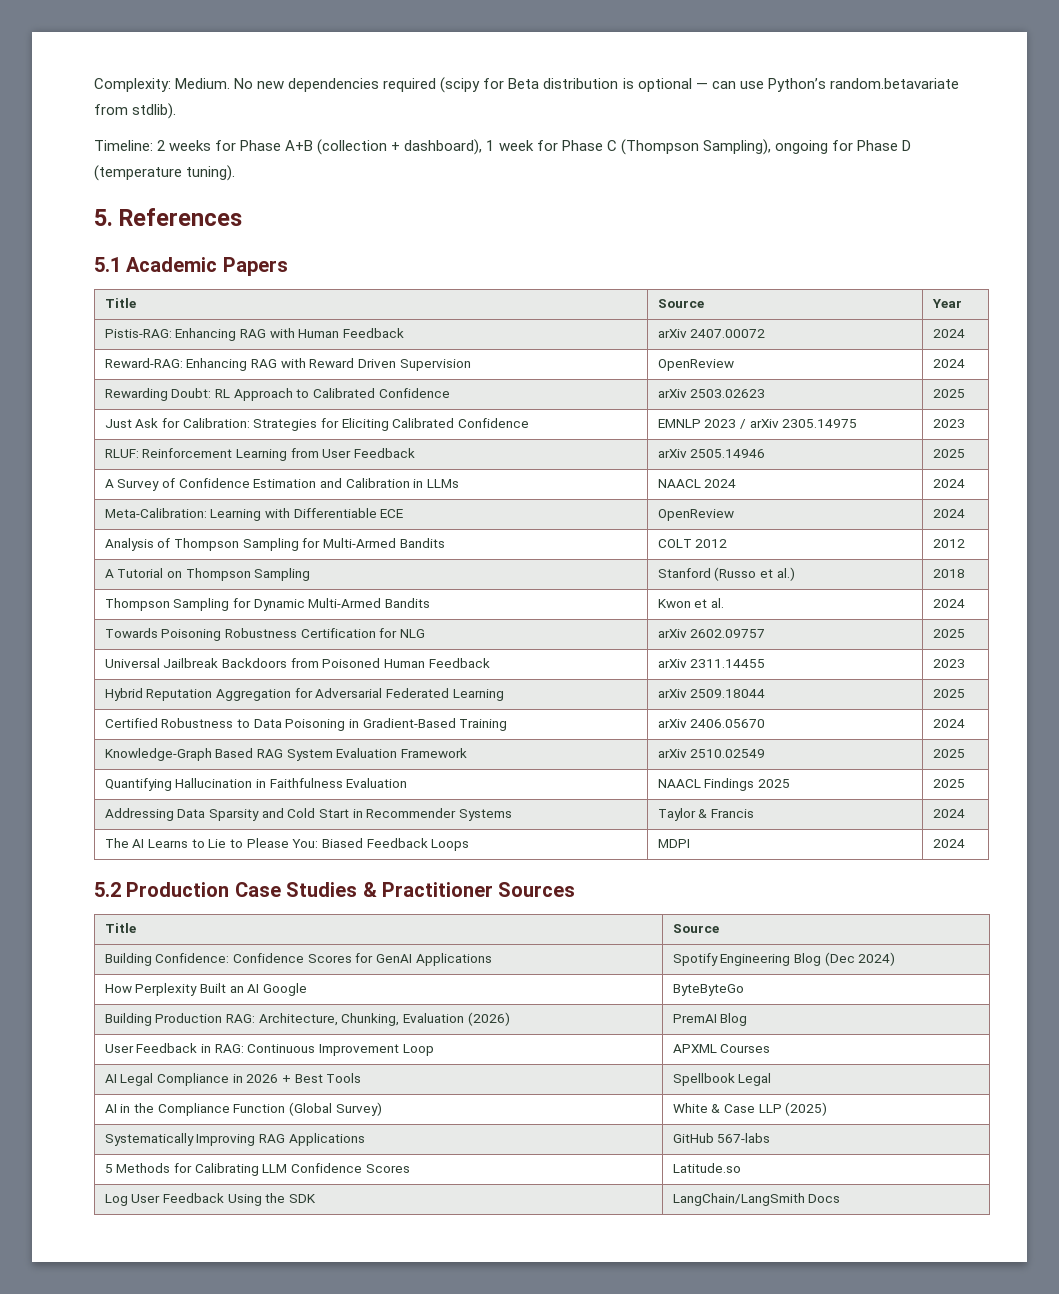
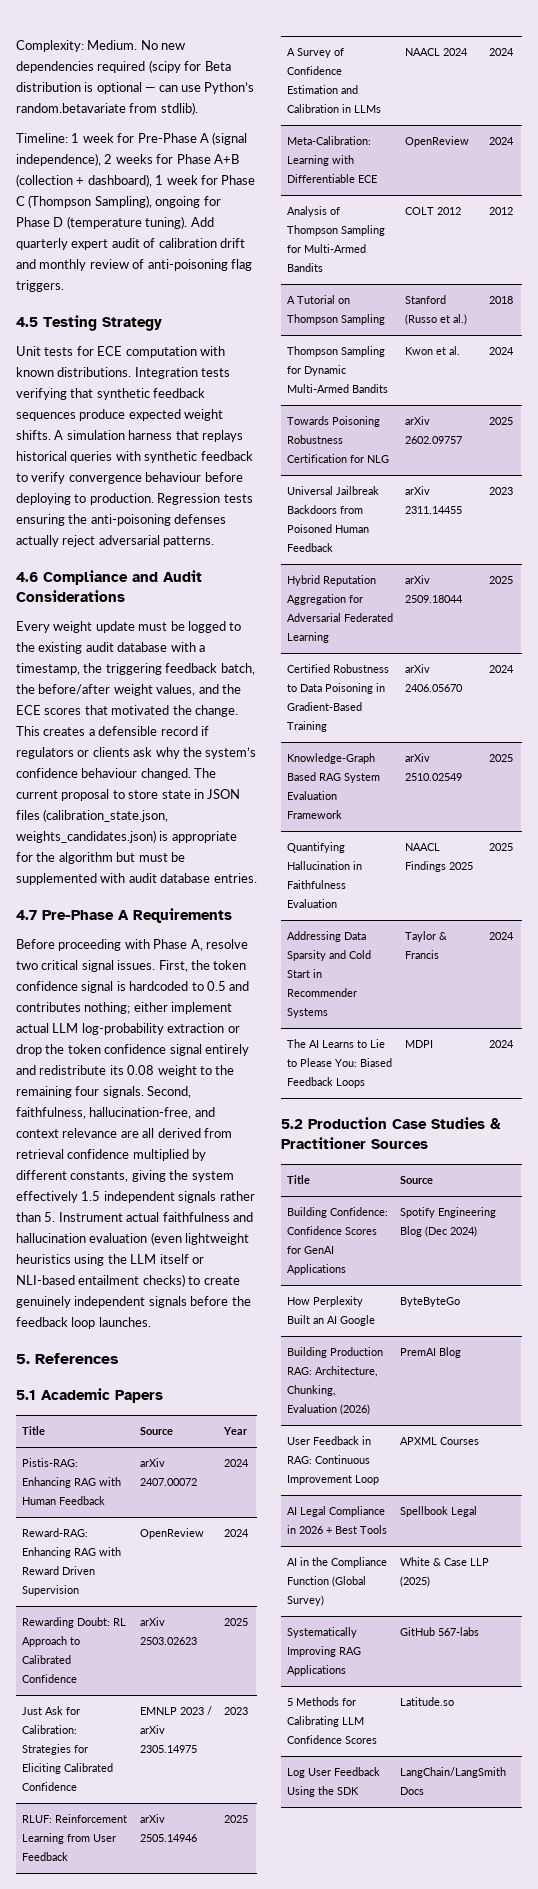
- Timeline: 2 weeks for Phase A+B (collection + dashboard), 1 week for Phase C (Thompson Sampling), ongoing for Phase D (temperature tuning).
+ Timeline: 1 week for Pre-Phase A (signal independence), 2 weeks for Phase A+B (collection + dashboard), 1 week for Phase C (Thompson Sampling), ongoing for Phase D (temperature tuning). Add quarterly expert audit of calibration drift and monthly review of anti-poisoning flag triggers.
+ 4.5 Testing Strategy
+ Unit tests for ECE computation with known distributions. Integration tests verifying that synthetic feedback sequences produce expected weight shifts. A simulation harness that replays historical queries with synthetic feedback to verify convergence behaviour before deploying to production. Regression tests ensuring the anti-poisoning defenses actually reject adversarial patterns.
+ 4.6 Compliance and Audit Considerations
+ Every weight update must be logged to the existing audit database with a timestamp, the triggering feedback batch, the before/after weight values, and the ECE scores that motivated the change. This creates a defensible record if regulators or clients ask why the system’s confidence behaviour changed. The current proposal to store state in JSON files (calibration_state.json, weights_candidates.json) is appropriate for the algorithm but must be supplemented with audit database entries.
+ 4.7 Pre-Phase A Requirements
+ Before proceeding with Phase A, resolve two critical signal issues. First, the token confidence signal is hardcoded to 0.5 and contributes nothing; either implement actual LLM log-probability extraction or drop the token confidence signal entirely and redistribute its 0.08 weight to the remaining four signals. Second, faithfulness, hallucination-free, and context relevance are all derived from retrieval confidence multiplied by different constants, giving the system effectively 1.5 independent signals rather than 5. Instrument actual faithfulness and hallucination evaluation (even lightweight heuristics using the LLM itself or NLI-based entailment checks) to create genuinely independent signals before the feedback loop launches.

